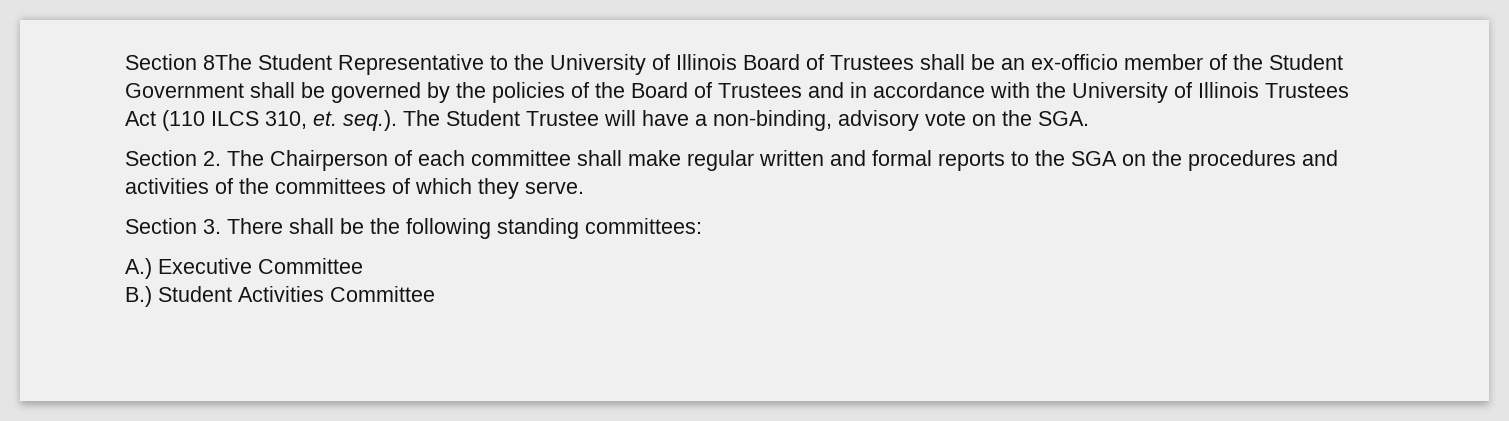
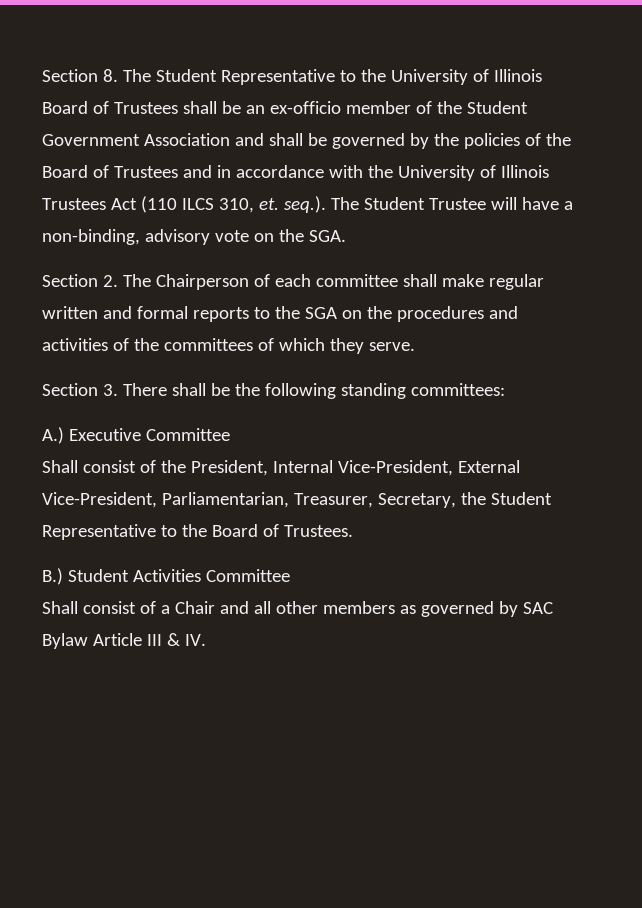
- Section 8The Student Representative to the University of Illinois Board of Trustees shall be an ex-officio member of the Student Government shall be governed by the policies of the Board of Trustees and in accordance with the University of Illinois Trustees Act (110 ILCS 310, et. seq.). The Student Trustee will have a non-binding, advisory vote on the SGA.
+ Section 8. The Student Representative to the University of Illinois Board of Trustees shall be an ex-officio member of the Student Government Association and shall be governed by the policies of the Board of Trustees and in accordance with the University of Illinois Trustees Act (110 ILCS 310, et. seq.). The Student Trustee will have a non-binding, advisory vote on the SGA.
+ Shall consist of the President, Internal Vice-President, External Vice-President, Parliamentarian, Treasurer, Secretary, the Student Representative to the Board of Trustees.
  B.) Student Activities Committee
+ Shall consist of a Chair and all other members as governed by SAC Bylaw Article III & IV.

